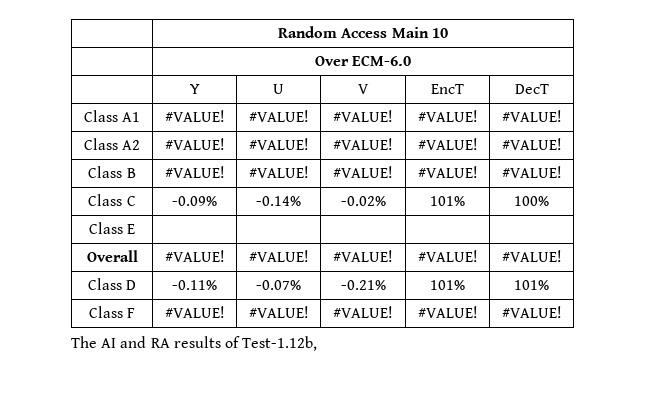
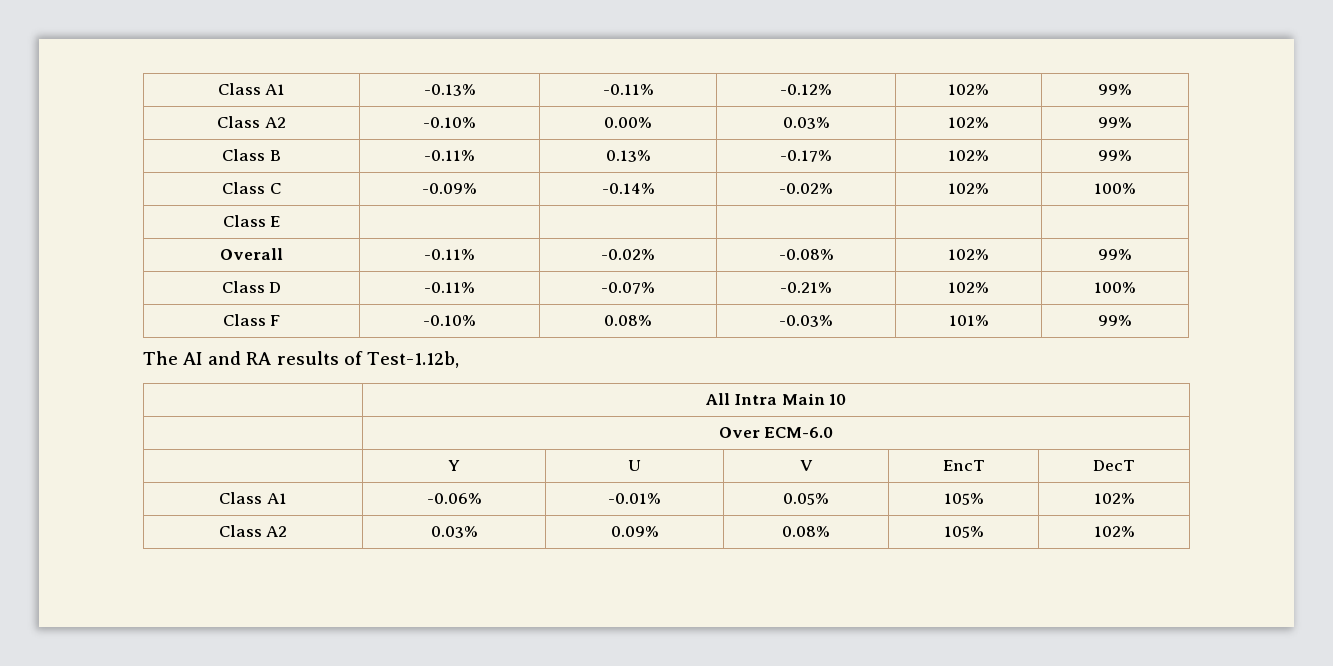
- | Random Access Main 10
+ Class A1 | -0.13% | -0.11% | -0.12% | 102% | 99%
+ Class A2 | -0.10% | 0.00% | 0.03% | 102% | 99%
+ Class B | -0.11% | 0.13% | -0.17% | 102% | 99%
+ Class C | -0.09% | -0.14% | -0.02% | 102% | 100%
+ Class E | | | | |
+ Overall | -0.11% | -0.02% | -0.08% | 102% | 99%
+ Class D | -0.11% | -0.07% | -0.21% | 102% | 100%
+ Class F | -0.10% | 0.08% | -0.03% | 101% | 99%
+ The AI and RA results of Test-1.12b,
+ | All Intra Main 10
- Class A1 | #VALUE! | #VALUE! | #VALUE! | #VALUE! | #VALUE!
- Class A2 | #VALUE! | #VALUE! | #VALUE! | #VALUE! | #VALUE!
- Class B | #VALUE! | #VALUE! | #VALUE! | #VALUE! | #VALUE!
- Class C | -0.09% | -0.14% | -0.02% | 101% | 100%
- Class E | | | | |
- Overall | #VALUE! | #VALUE! | #VALUE! | #VALUE! | #VALUE!
- Class D | -0.11% | -0.07% | -0.21% | 101% | 101%
- Class F | #VALUE! | #VALUE! | #VALUE! | #VALUE! | #VALUE!
- The AI and RA results of Test-1.12b,
+ Class A1 | -0.06% | -0.01% | 0.05% | 105% | 102%
+ Class A2 | 0.03% | 0.09% | 0.08% | 105% | 102%

